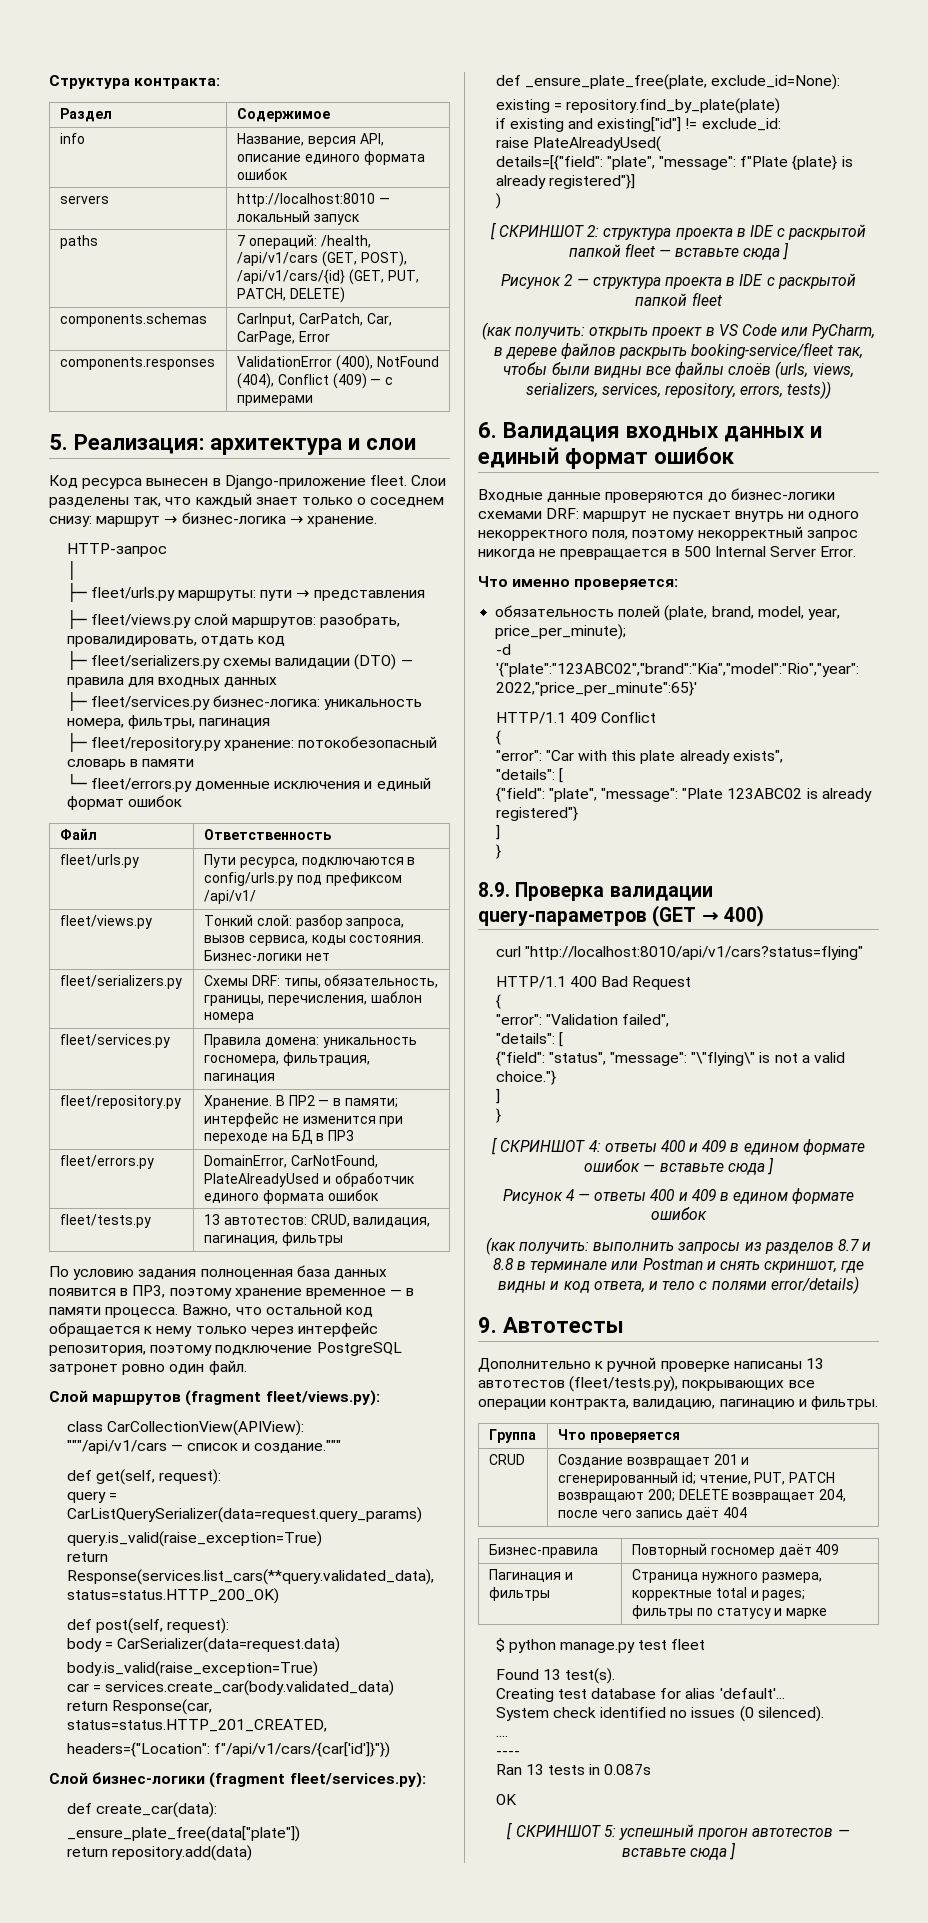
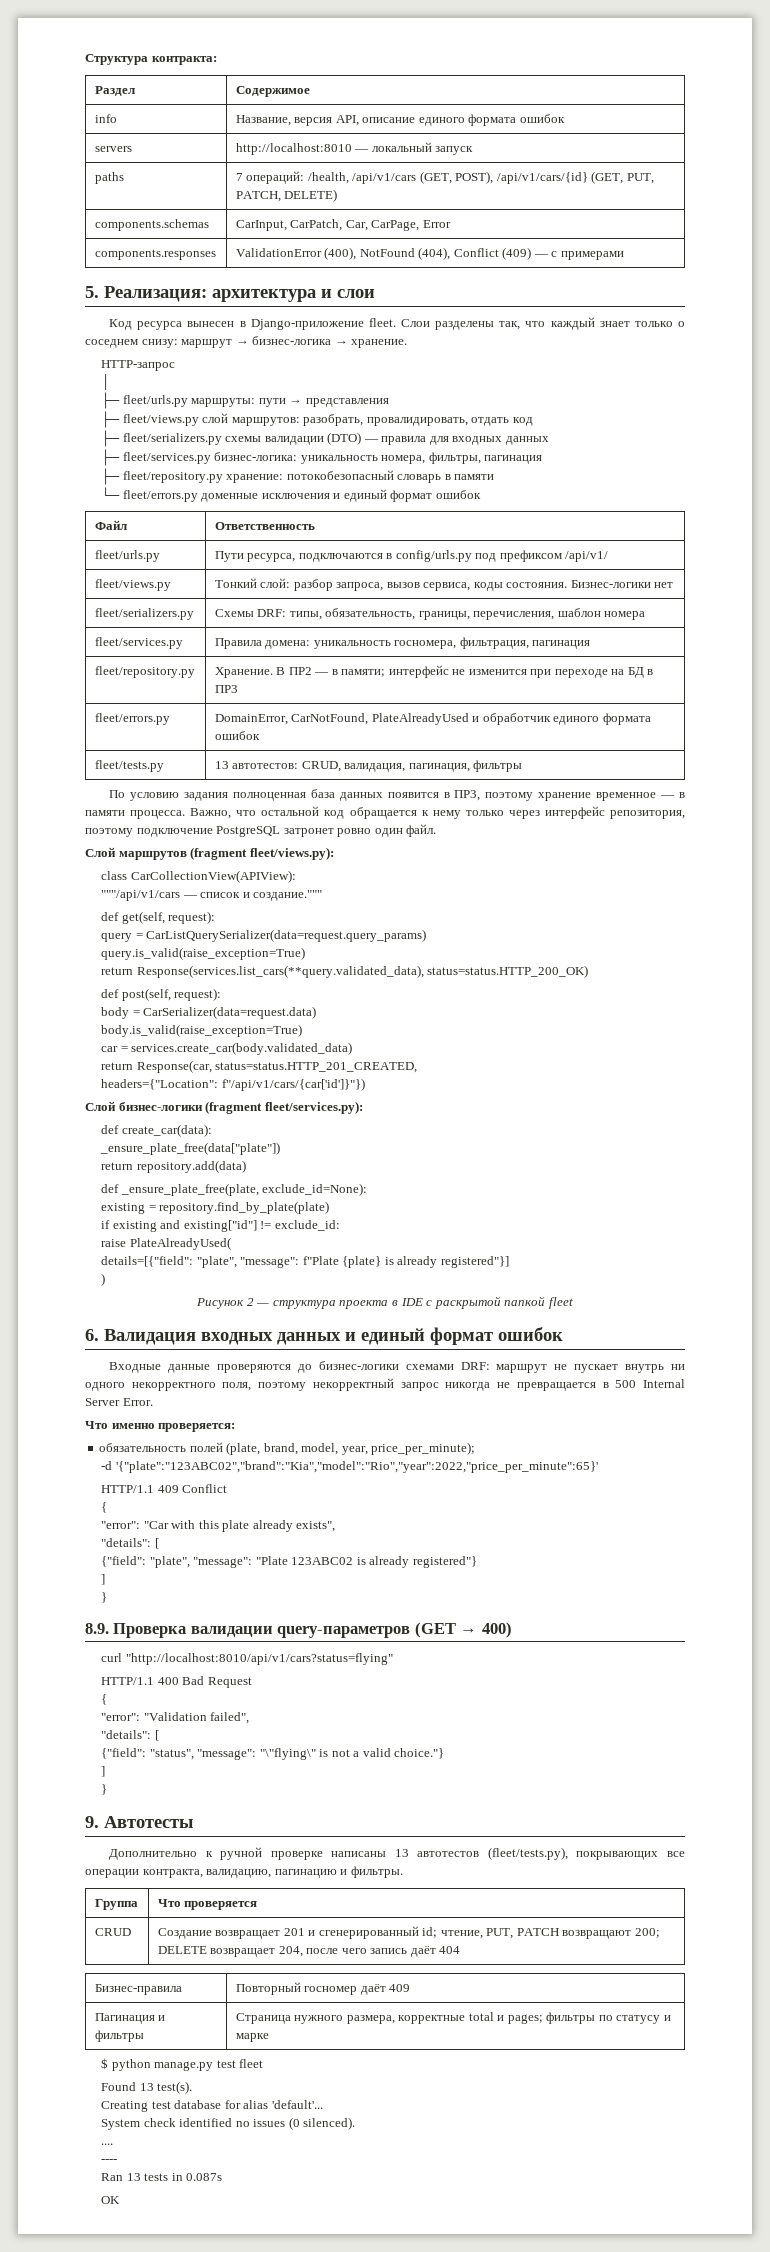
- [ СКРИНШОТ 2: структура проекта в IDE с раскрытой папкой fleet — вставьте сюда ]
- (как получить: открыть проект в VS Code или PyCharm, в дереве файлов раскрыть booking-service/fleet так, чтобы были видны все файлы слоёв (urls, views, serializers, services, repository, errors, tests))
- [ СКРИНШОТ 4: ответы 400 и 409 в едином формате ошибок — вставьте сюда ]
- Рисунок 4 — ответы 400 и 409 в едином формате ошибок
- (как получить: выполнить запросы из разделов 8.7 и 8.8 в терминале или Postman и снять скриншот, где видны и код ответа, и тело с полями error/details)
- [ СКРИНШОТ 5: успешный прогон автотестов — вставьте сюда ]

